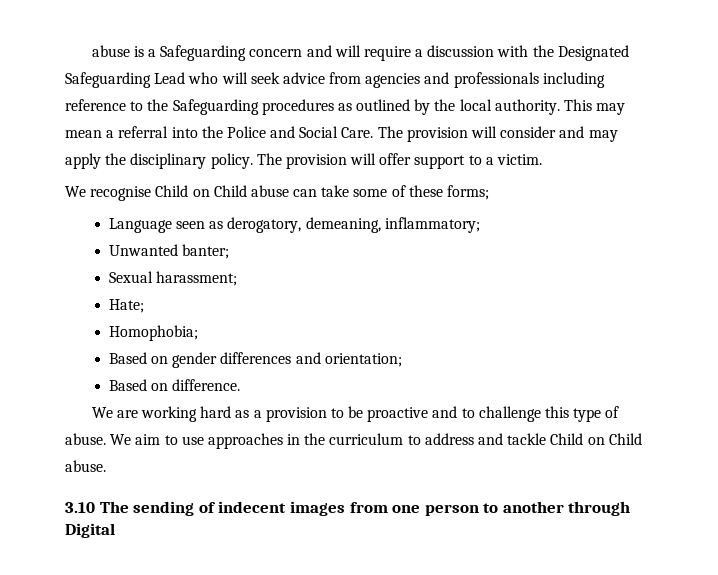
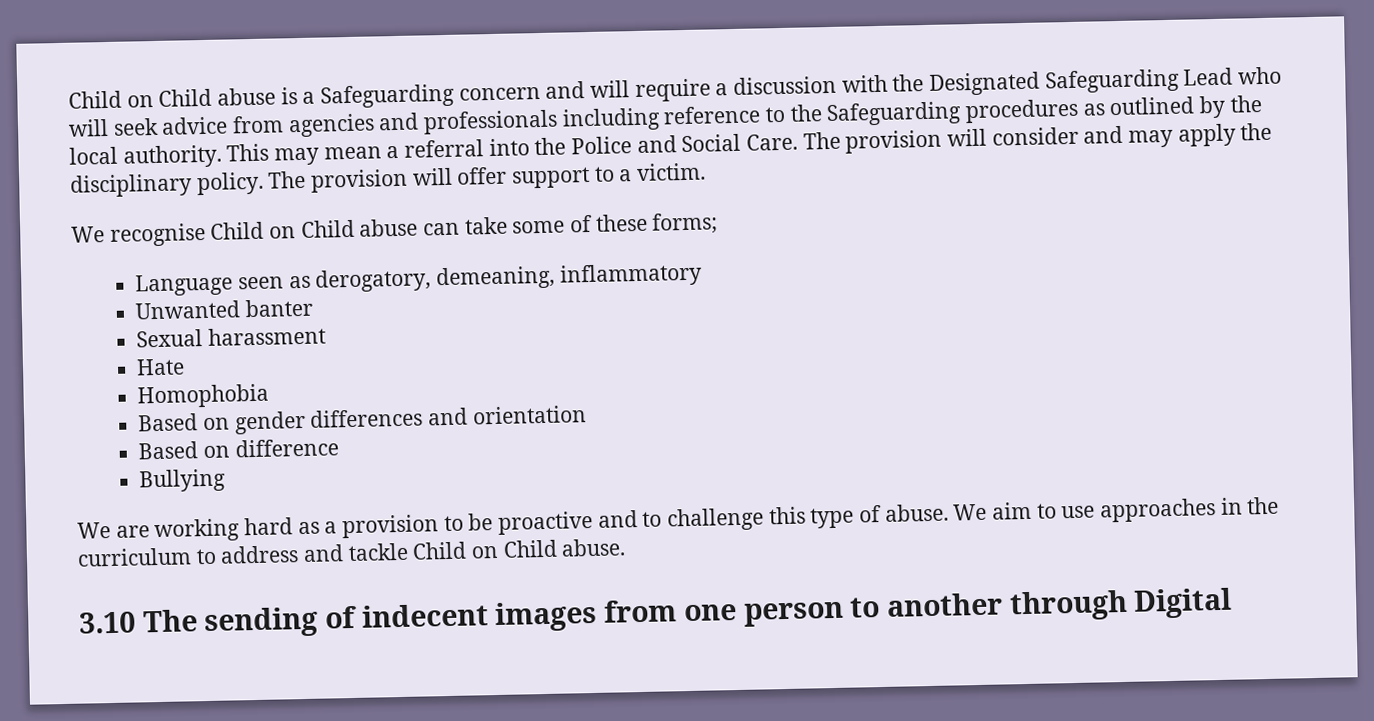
- abuse is a Safeguarding concern and will require a discussion with the Designated Safeguarding Lead who will seek advice from agencies and professionals including reference to the Safeguarding procedures as outlined by the local authority.
+ Child on Child abuse is a Safeguarding concern and will require a discussion with the Designated Safeguarding Lead who will seek advice from agencies and professionals including reference to the Safeguarding procedures as outlined by the local authority.
- Language seen as derogatory, demeaning, inflammatory;
+ Language seen as derogatory, demeaning, inflammatory
- Unwanted banter;
+ Unwanted banter
- Sexual harassment;
- Hate;
- Homophobia;
+ Sexual harassment
+ Hate
+ Homophobia
- Based on gender differences and orientation;
- Based on difference.
+ Based on gender differences and orientation
+ Based on difference
+ Bullying

